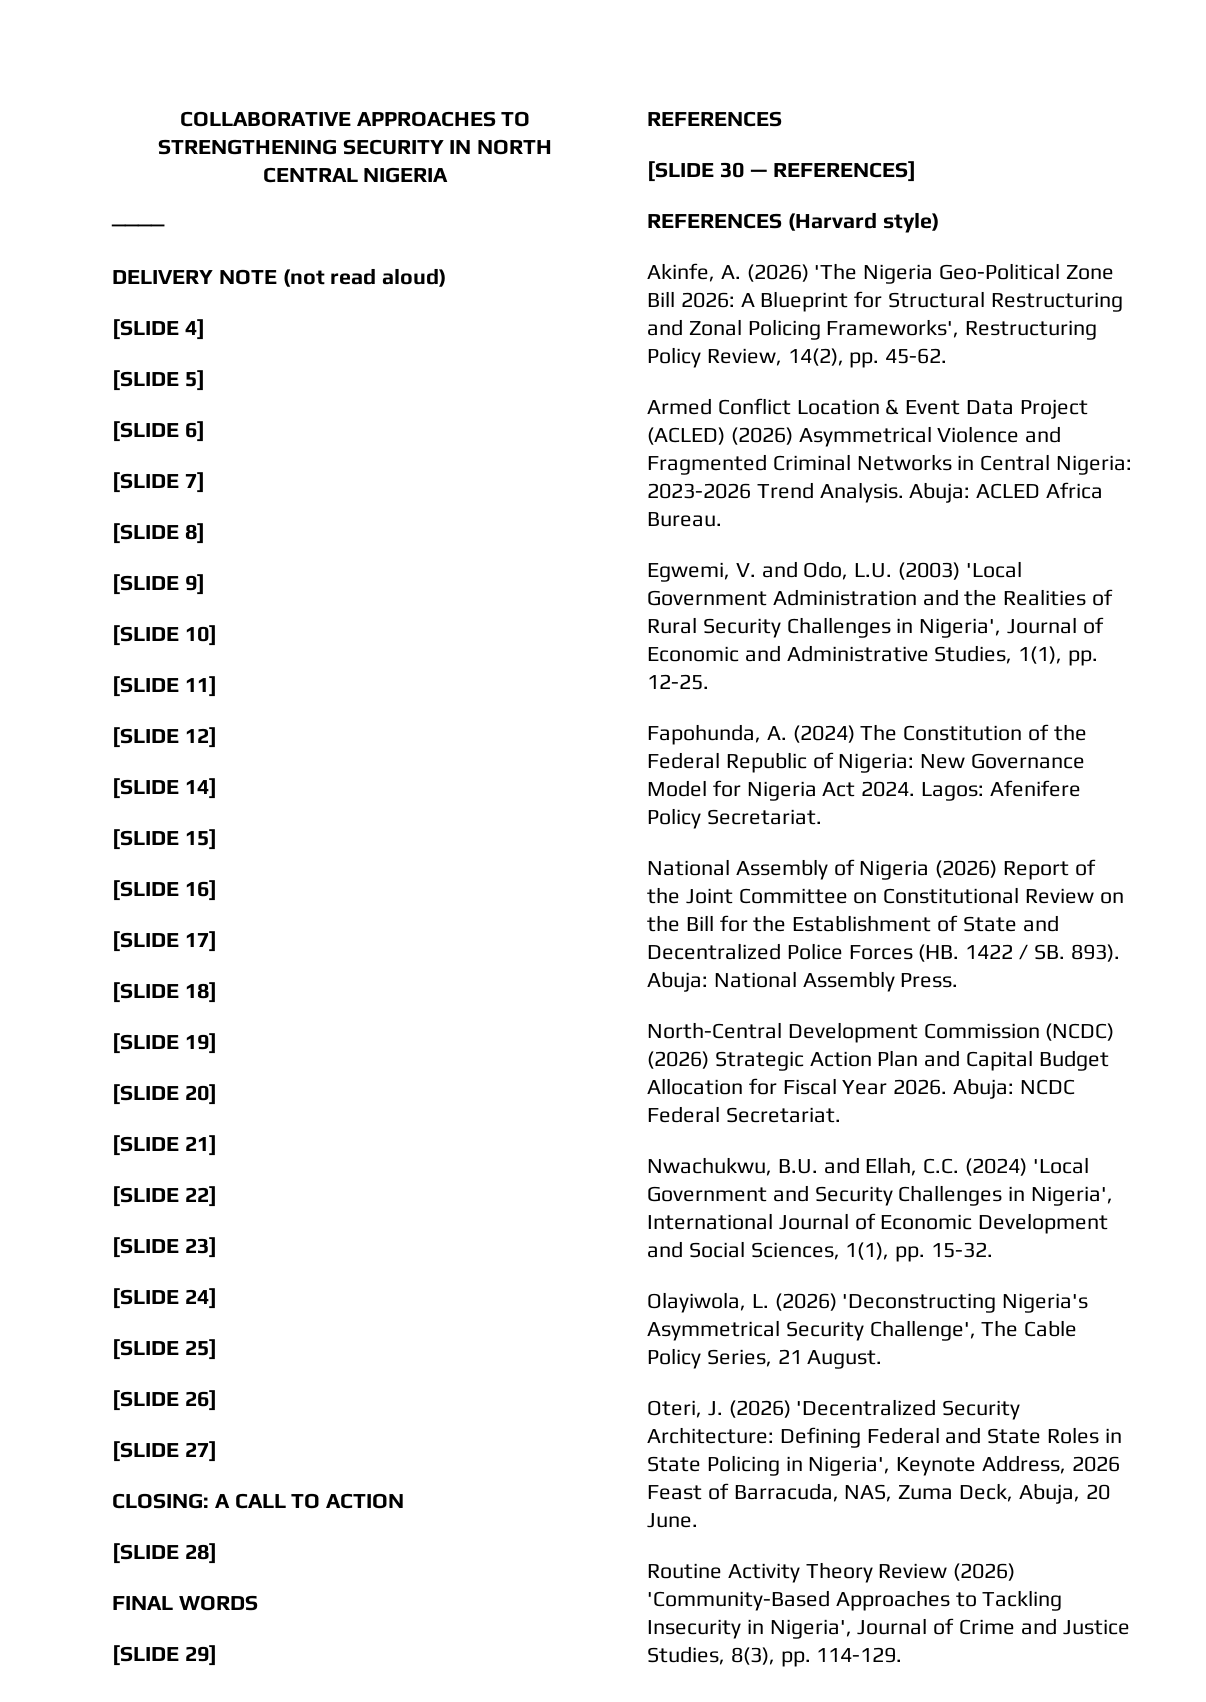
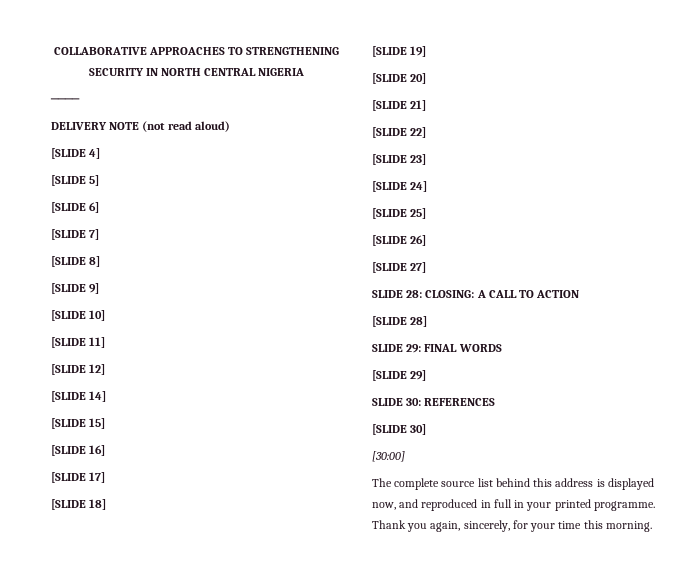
- CLOSING: A CALL TO ACTION
+ SLIDE 28: CLOSING: A CALL TO ACTION
- FINAL WORDS
+ SLIDE 29: FINAL WORDS
  [SLIDE 29]
- REFERENCES
+ SLIDE 30: REFERENCES
- [SLIDE 30 — REFERENCES]
- REFERENCES (Harvard style)
- Akinfe, A. (2026) 'The Nigeria Geo-Political Zone Bill 2026: A Blueprint for Structural Restructuring and Zonal Policing Frameworks', Restructuring Policy Review, 14(2), pp. 45-62.
- Armed Conflict Location & Event Data Project (ACLED) (2026) Asymmetrical Violence and Fragmented Criminal Networks in Central Nigeria: 2023-2026 Trend Analysis. Abuja: ACLED Africa Bureau.
- Egwemi, V. and Odo, L.U. (2003) 'Local Government Administration and the Realities of Rural Security Challenges in Nigeria', Journal of Economic and Administrative Studies, 1(1), pp. 12-25.
- Fapohunda, A. (2024) The Constitution of the Federal Republic of Nigeria: New Governance Model for Nigeria Act 2024. Lagos: Afenifere Policy Secretariat.
- National Assembly of Nigeria (2026) Report of the Joint Committee on Constitutional Review on the Bill for the Establishment of State and Decentralized Police Forces (HB. 1422 / SB. 893). Abuja: National Assembly Press.
- North-Central Development Commission (NCDC) (2026) Strategic Action Plan and Capital Budget Allocation for Fiscal Year 2026. Abuja: NCDC Federal Secretariat.
- Nwachukwu, B.U. and Ellah, C.C. (2024) 'Local Government and Security Challenges in Nigeria', International Journal of Economic Development and Social Sciences, 1(1), pp. 15-32.
- Olayiwola, L. (2026) 'Deconstructing Nigeria's Asymmetrical Security Challenge', The Cable Policy Series, 21 August.
- Oteri, J. (2026) 'Decentralized Security Architecture: Defining Federal and State Roles in State Policing in Nigeria', Keynote Address, 2026 Feast of Barracuda, NAS, Zuma Deck, Abuja, 20 June.
- Routine Activity Theory Review (2026) 'Community-Based Approaches to Tackling Insecurity in Nigeria', Journal of Crime and Justice Studies, 8(3), pp. 114-129.
+ [SLIDE 30]
+ [30:00]
+ The complete source list behind this address is displayed now, and reproduced in full in your printed programme. Thank you again, sincerely, for your time this morning.

